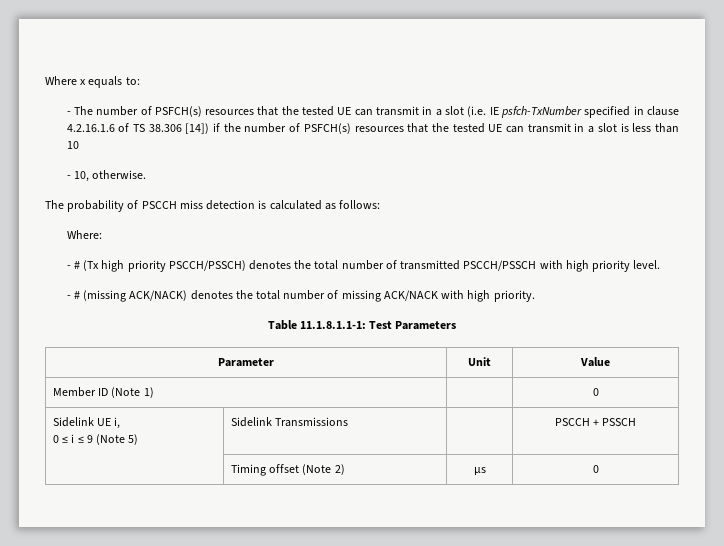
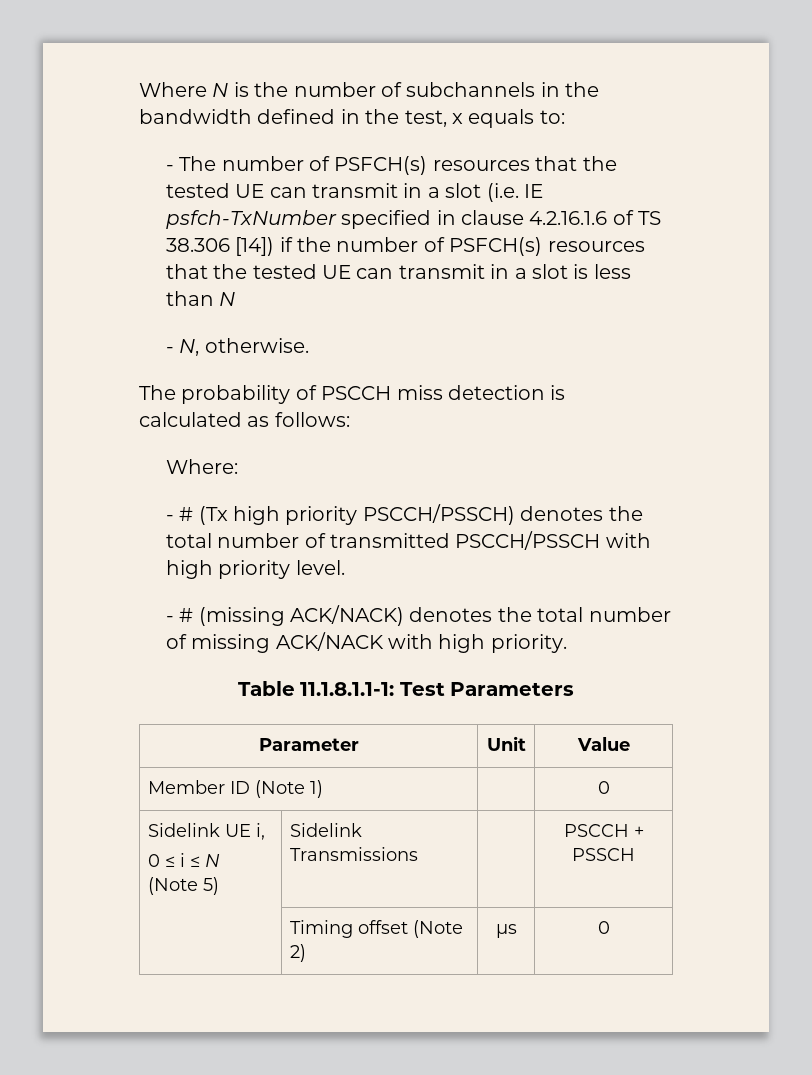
- Where x equals to:
+ Where N is the number of subchannels in the bandwidth defined in the test, x equals to:
- - The number of PSFCH(s) resources that the tested UE can transmit in a slot (i.e. IE psfch-TxNumber specified in clause 4.2.16.1.6 of TS 38.306 [14]) if the number of PSFCH(s) resources that the tested UE can transmit in a slot is less than 10
- - 10, otherwise.
+ - The number of PSFCH(s) resources that the tested UE can transmit in a slot (i.e. IE psfch-TxNumber specified in clause 4.2.16.1.6 of TS 38.306 [14]) if the number of PSFCH(s) resources that the tested UE can transmit in a slot is less than N
+ - N, otherwise.
  Sidelink UE i,
- 0 ≤ i ≤ 9 (Note 5) | Sidelink Transmissions | | PSCCH + PSSCH
+ 0 ≤ i ≤ N (Note 5) | Sidelink Transmissions | | PSCCH + PSSCH

